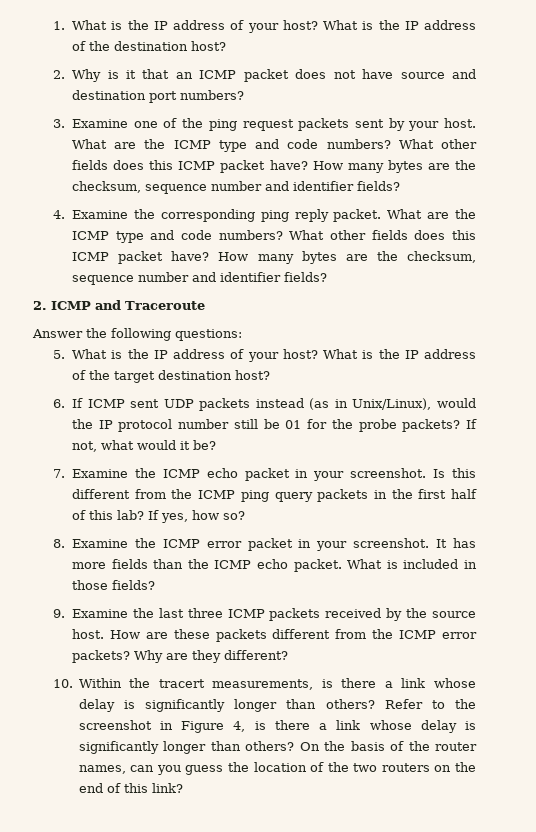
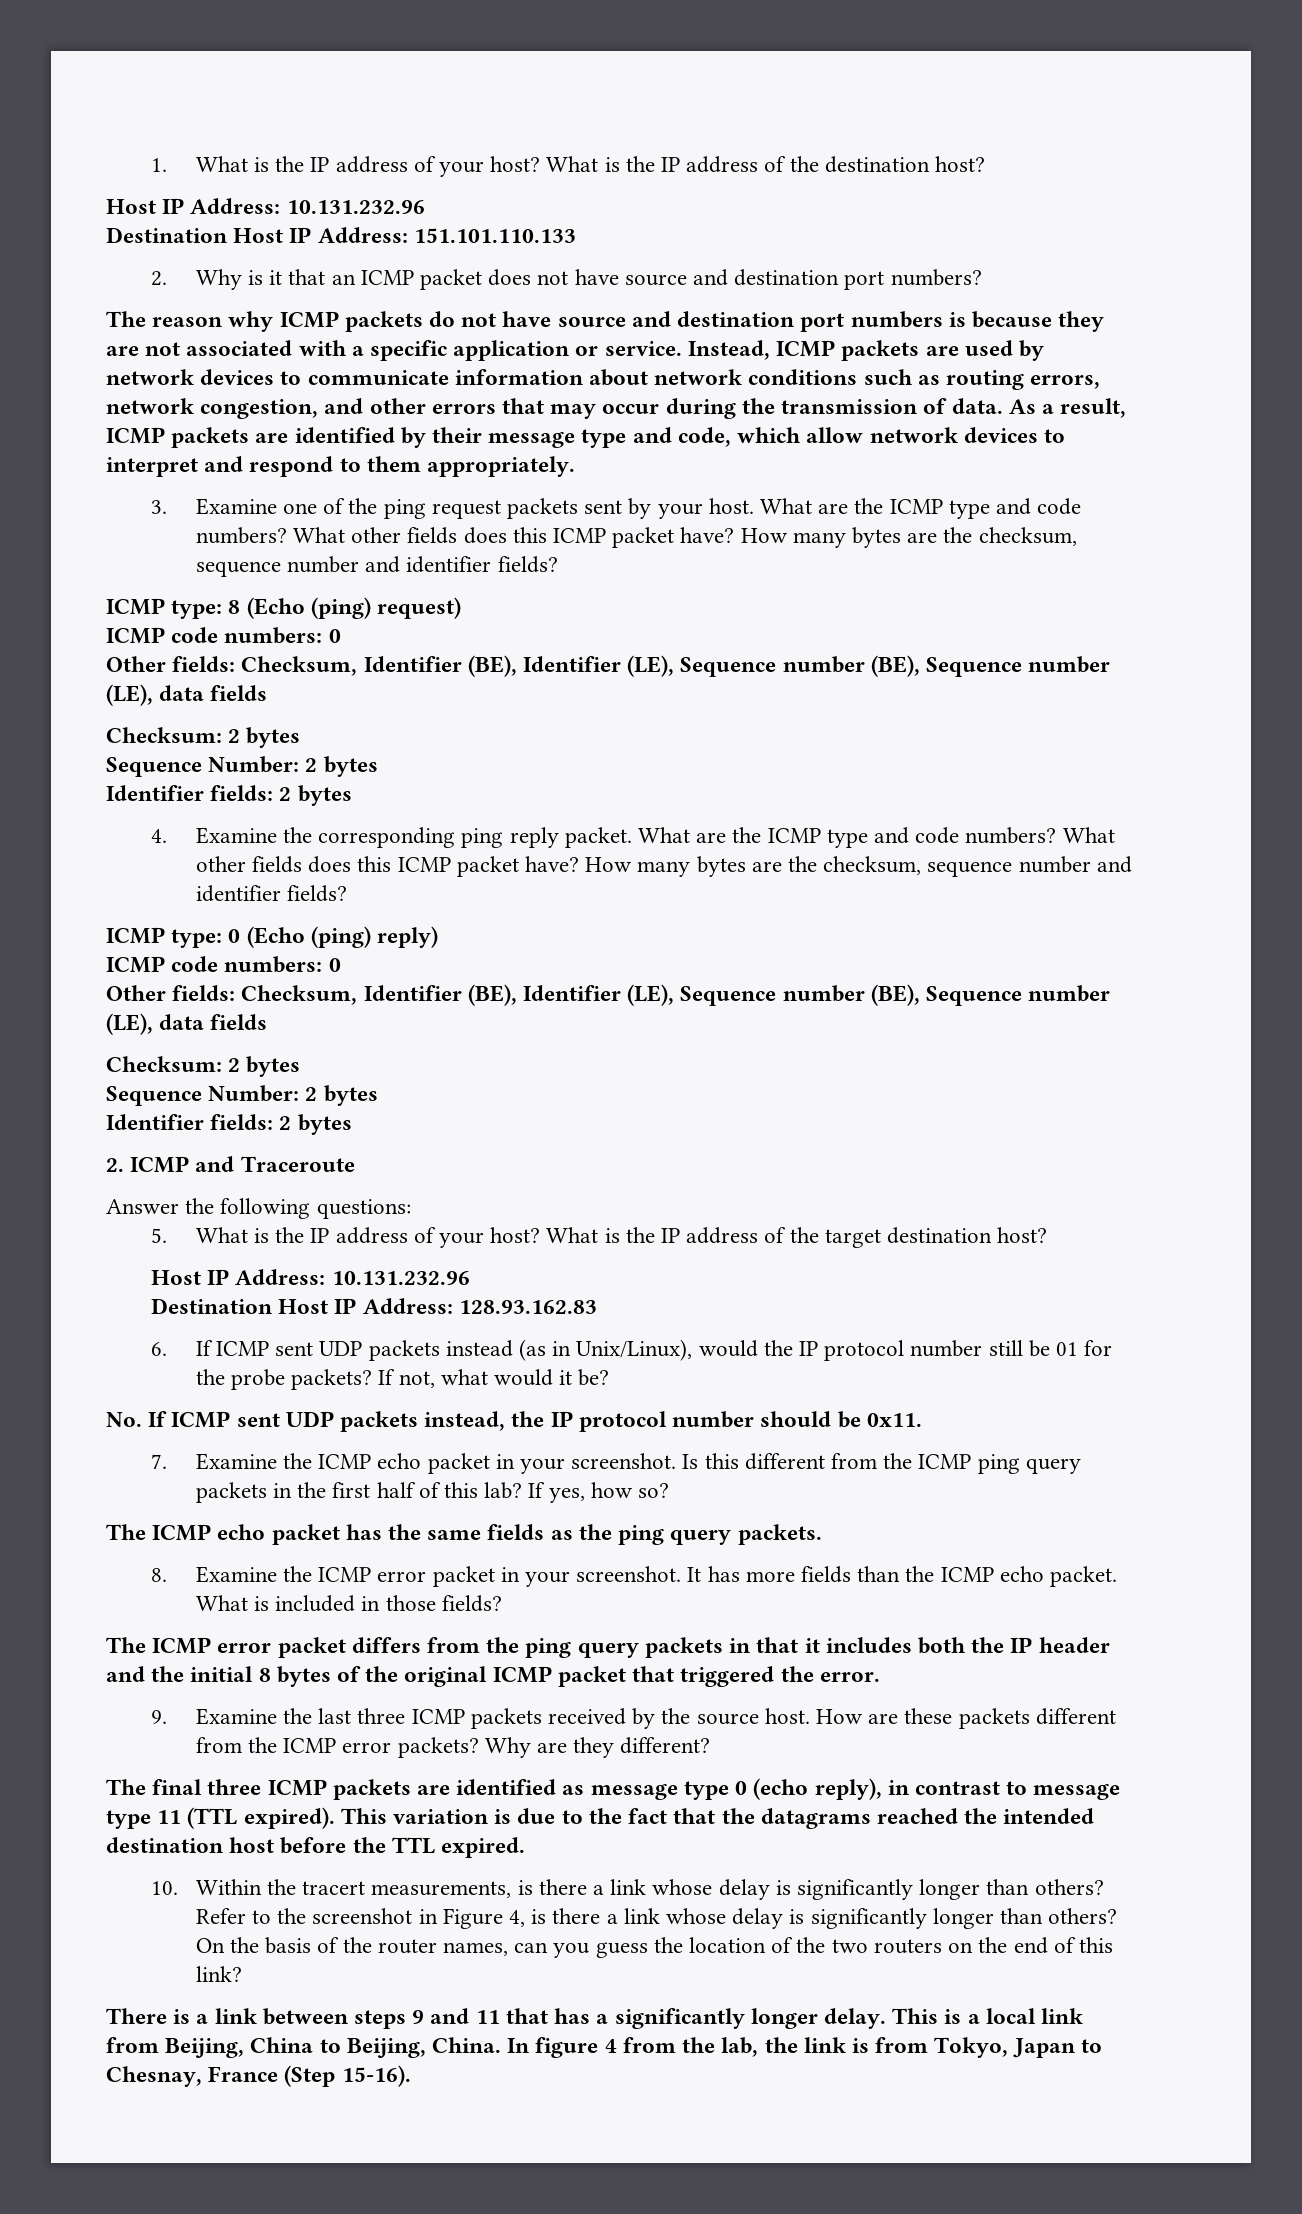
  What is the IP address of the destination host?
+ Host IP Address: 10.131.232.96
+ Destination Host IP Address: 151.101.110.133
+ The reason why ICMP packets do not have source and destination port numbers is because they are not associated with a specific application or service. Instead, ICMP packets are used by network devices to communicate information about network conditions such as routing errors, network congestion, and other errors that may occur during the transmission of data. As a result, ICMP packets are identified by their message type and code, which allow network devices to interpret and respond to them appropriately.
+ ICMP type: 8 (Echo (ping) request)
+ ICMP code numbers: 0
+ Other fields: Checksum, Identifier (BE), Identifier (LE), Sequence number (BE), Sequence number (LE), data fields
+ Checksum: 2 bytes
+ Sequence Number: 2 bytes
+ Identifier fields: 2 bytes
+ ICMP type: 0 (Echo (ping) reply)
+ ICMP code numbers: 0
+ Other fields: Checksum, Identifier (BE), Identifier (LE), Sequence number (BE), Sequence number (LE), data fields
+ Checksum: 2 bytes
+ Sequence Number: 2 bytes
+ Identifier fields: 2 bytes
  What is the IP address of the target destination host?
+ Host IP Address: 10.131.232.96
+ Destination Host IP Address: 128.93.162.83
+ No. If ICMP sent UDP packets instead, the IP protocol number should be 0x11.
+ The ICMP echo packet has the same fields as the ping query packets.
+ The ICMP error packet differs from the ping query packets in that it includes both the IP header and the initial 8 bytes of the original ICMP packet that triggered the error.
+ The final three ICMP packets are identified as message type 0 (echo reply), in contrast to message type 11 (TTL expired). This variation is due to the fact that the datagrams reached the intended destination host before the TTL expired.
+ There is a link between steps 9 and 11 that has a significantly longer delay. This is a local link from Beijing, China to Beijing, China. In figure 4 from the lab, the link is from Tokyo, Japan to Chesnay, France (Step 15-16).

